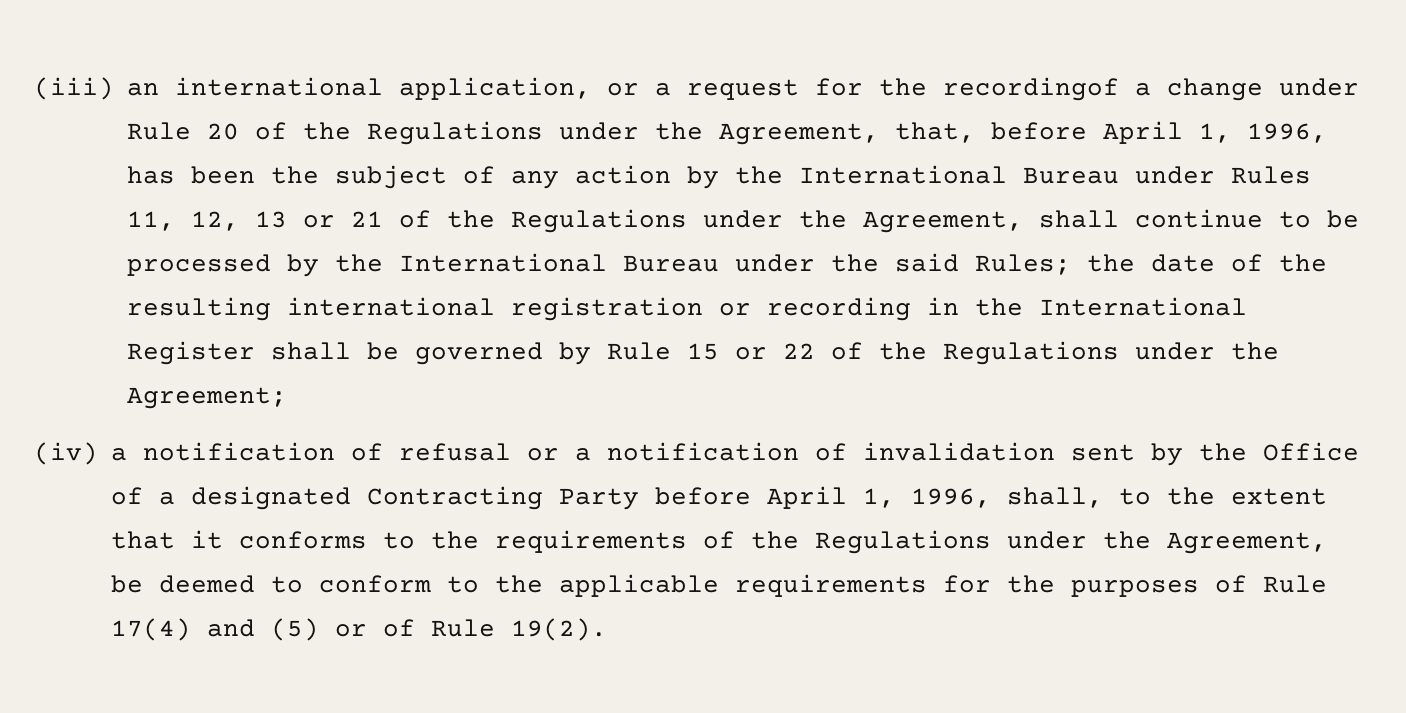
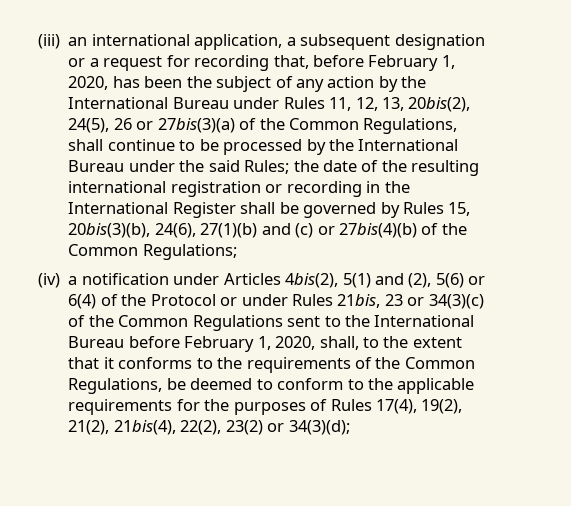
- (iii) an international application, or a request for the recordingof a change under Rule 20 of the Regulations under the Agreement, that, before April 1, 1996, has been the subject of any action by the International Bureau under Rules 11, 12, 13 or 21 of the Regulations under the Agreement, shall continue to be processed by the International Bureau under the said Rules;
+ (iii) an international application, a subsequent designation or a request for recording that, before February 1, 2020, has been the subject of any action by the International Bureau under Rules 11, 12, 13, 20bis(2), 24(5), 26 or 27bis(3)(a) of the Common Regulations, shall continue to be processed by the International Bureau under the said Rules;
- the date of the resulting international registration or recording in the International Register shall be governed by Rule 15 or 22 of the Regulations under the Agreement;
- (iv) a notification of refusal or a notification of invalidation sent by the Office of a designated Contracting Party before April 1, 1996, shall, to the extent that it conforms to the requirements of the Regulations under the Agreement, be deemed to conform to the applicable requirements for the purposes of Rule 17(4) and (5) or of Rule 19(2).
+ the date of the resulting international registration or recording in the International Register shall be governed by Rules 15, 20bis(3)(b), 24(6), 27(1)(b) and (c) or 27bis(4)(b) of the Common Regulations;
+ (iv) a notification under Articles 4bis(2), 5(1) and (2), 5(6) or 6(4) of the Protocol or under Rules 21bis, 23 or 34(3)(c) of the Common Regulations sent to the International Bureau before February 1, 2020, shall, to the extent that it conforms to the requirements of the Common Regulations, be deemed to conform to the applicable requirements for the purposes of Rules 17(4), 19(2), 21(2), 21bis(4), 22(2), 23(2) or 34(3)(d);

